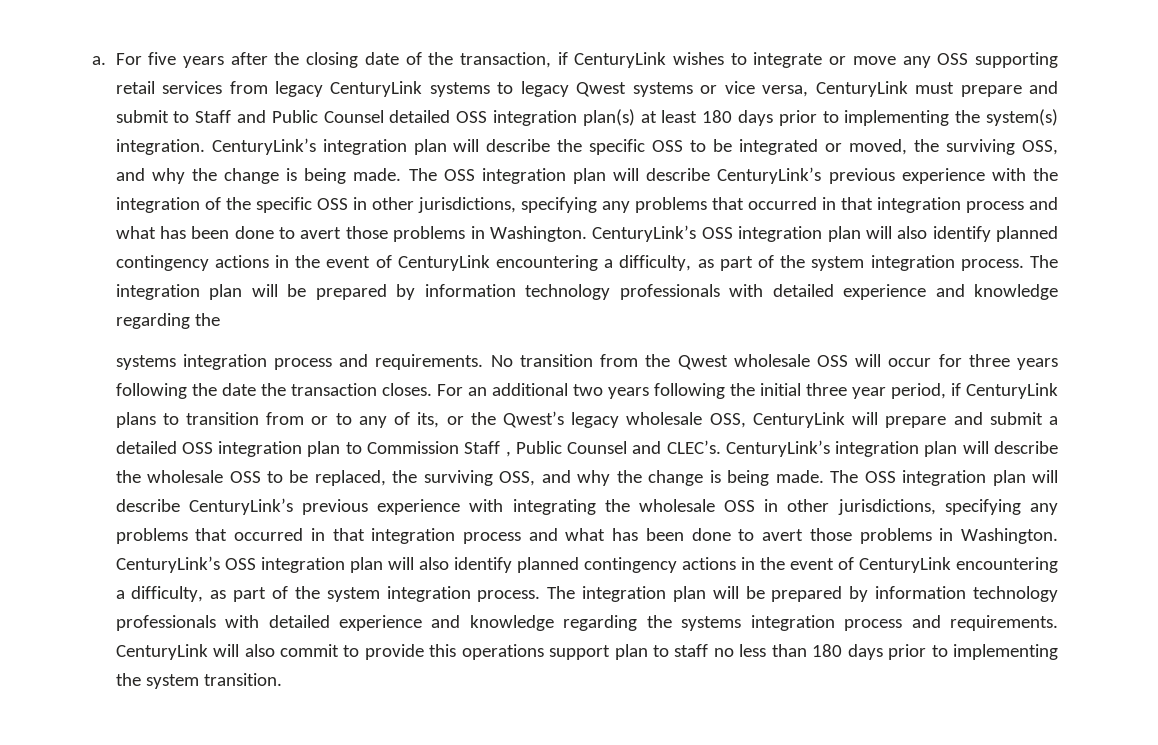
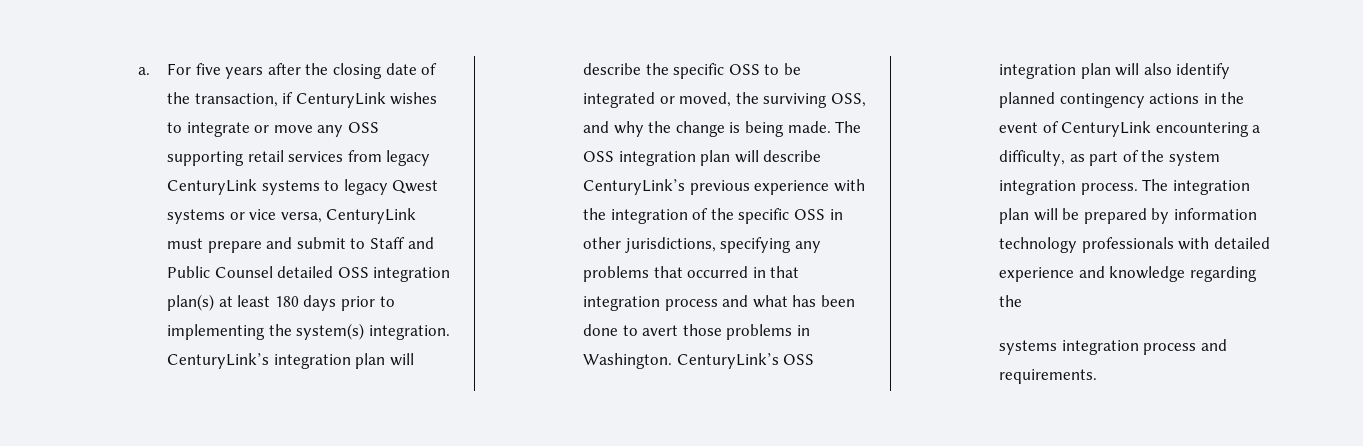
- No transition from the Qwest wholesale OSS will occur for three years following the date the transaction closes. For an additional two years following the initial three year period, if CenturyLink plans to transition from or to any of its, or the Qwest’s legacy wholesale OSS, CenturyLink will prepare and submit a detailed OSS integration plan to Commission Staff , Public Counsel and CLEC’s. CenturyLink’s integration plan will describe the wholesale OSS to be replaced, the surviving OSS, and why the change is being made. The OSS integration plan will describe CenturyLink’s previous experience with integrating the wholesale OSS in other jurisdictions, specifying any problems that occurred in that integration process and what has been done to avert those problems in Washington. CenturyLink’s OSS integration plan will also identify planned contingency actions in the event of CenturyLink encountering a difficulty, as part of the system integration process. The integration plan will be prepared by information technology professionals with detailed experience and knowledge regarding the systems integration process and requirements. CenturyLink will also commit to provide this operations support plan to staff no less than 180 days prior to implementing the system transition.

